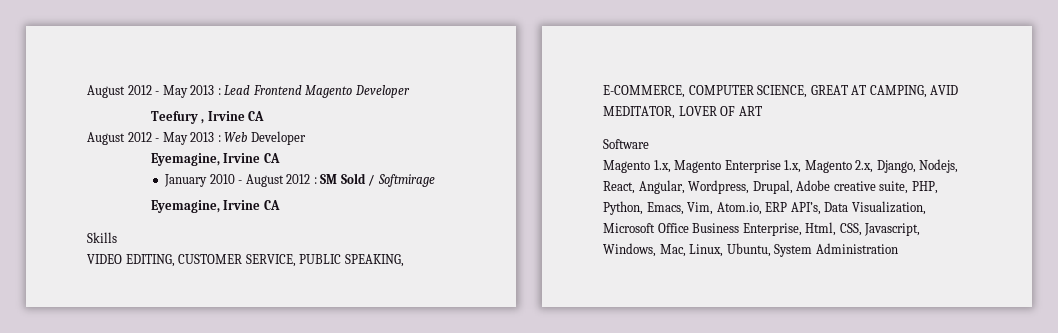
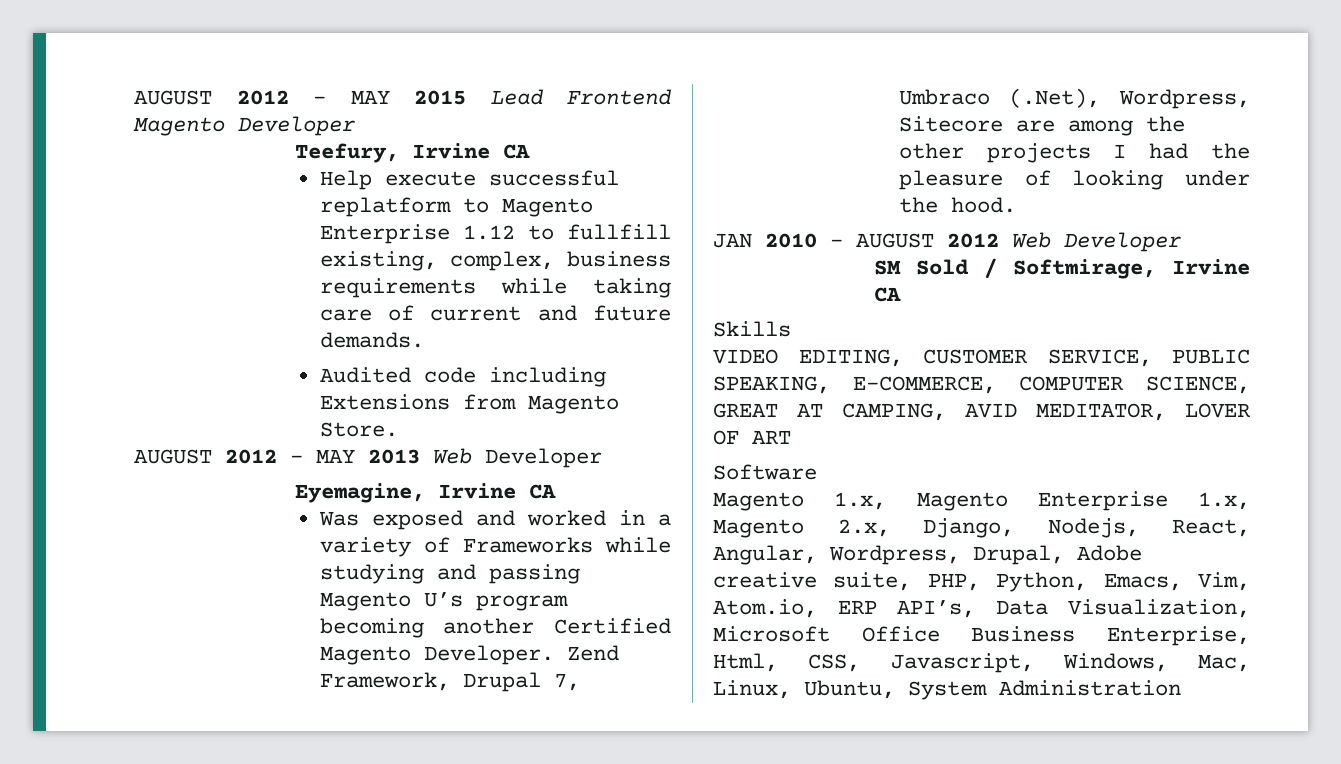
- August 2012 - May 2013 : Lead Frontend Magento Developer
+ AUGUST 2012 - MAY 2015 Lead Frontend Magento Developer
- Teefury , Irvine CA
- August 2012 - May 2013 : Web Developer
+ Teefury, Irvine CA
+ Help execute successful replatform to Magento Enterprise 1.12 to fullfill existing, complex, business requirements while taking care of current and future demands.
+ Audited code including Extensions from Magento Store.
+ AUGUST 2012 - MAY 2013 Web Developer
- January 2010 - August 2012 : SM Sold / Softmirage
- Eyemagine, Irvine CA
+ Was exposed and worked in a variety of Frameworks while studying and passing Magento U’s program becoming another Certified Magento Developer. Zend Framework, Drupal 7, Umbraco (.Net), Wordpress, Sitecore are among the other projects I had the pleasure of looking under the hood.
+ JAN 2010 - AUGUST 2012 Web Developer
+ SM Sold / Softmirage, Irvine CA

